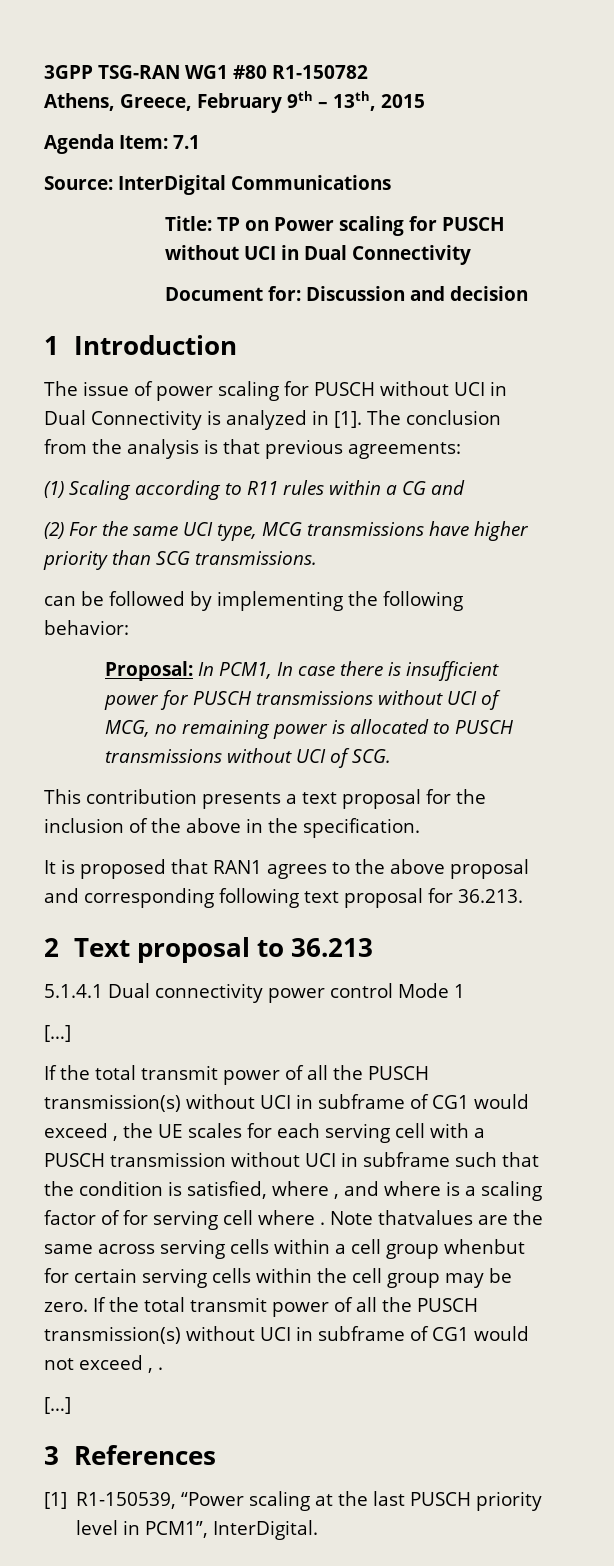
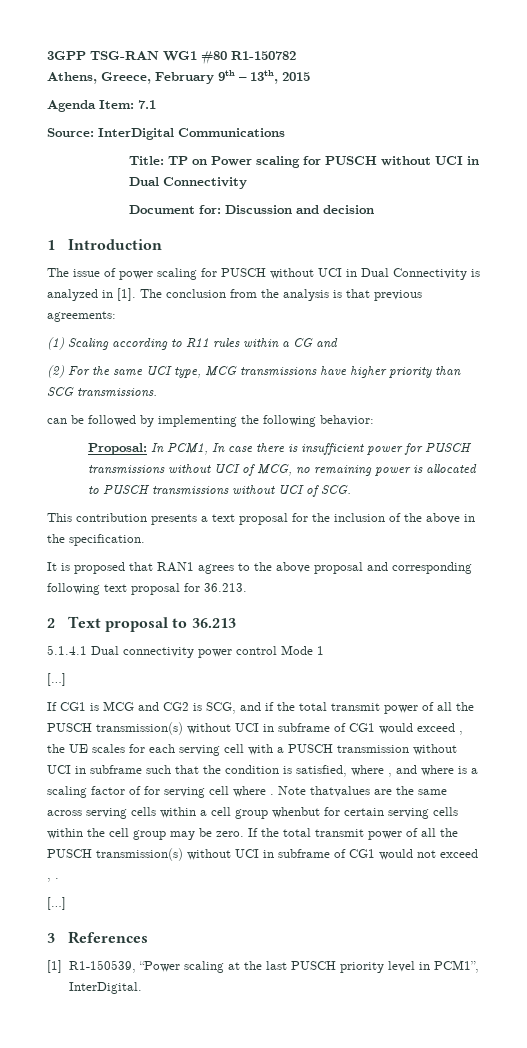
- If the total transmit power of all the PUSCH transmission(s) without UCI in subframe of CG1 would exceed , the UE scales for each serving cell with a PUSCH transmission without UCI in subframe such that the condition is satisfied, where , and where is a scaling factor of for serving cell where .
+ If CG1 is MCG and CG2 is SCG, and if the total transmit power of all the PUSCH transmission(s) without UCI in subframe of CG1 would exceed , the UE scales for each serving cell with a PUSCH transmission without UCI in subframe such that the condition is satisfied, where , and where is a scaling factor of for serving cell where .

